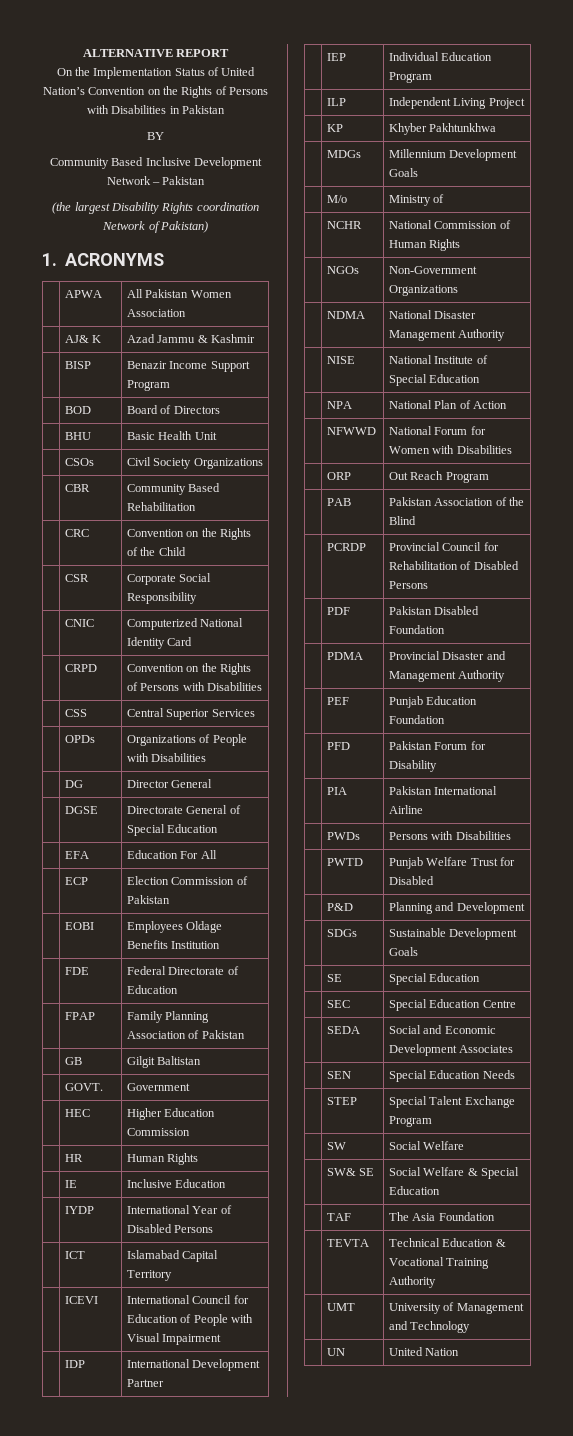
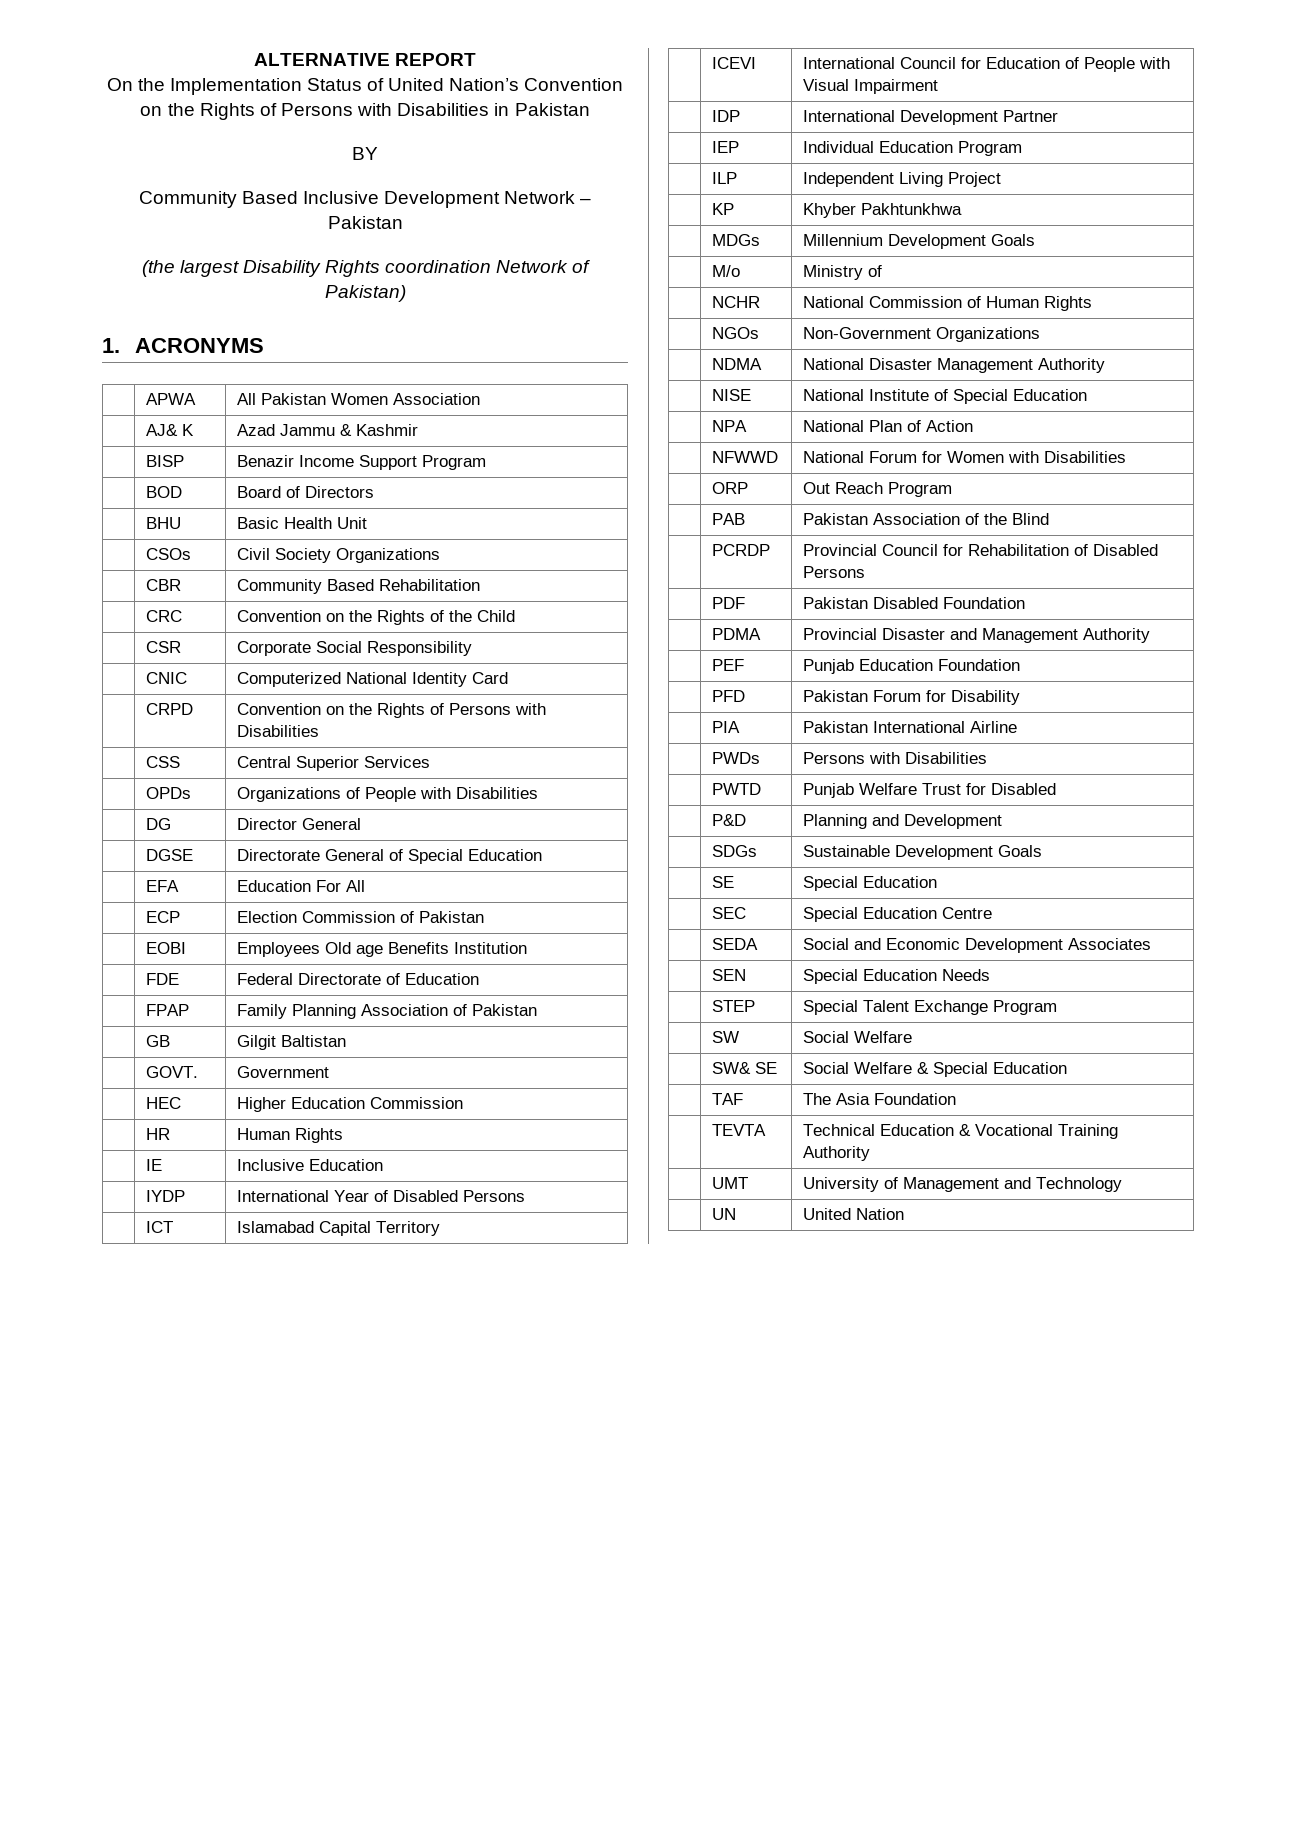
- | EOBI | Employees Oldage Benefits Institution
+ | EOBI | Employees Old age Benefits Institution

